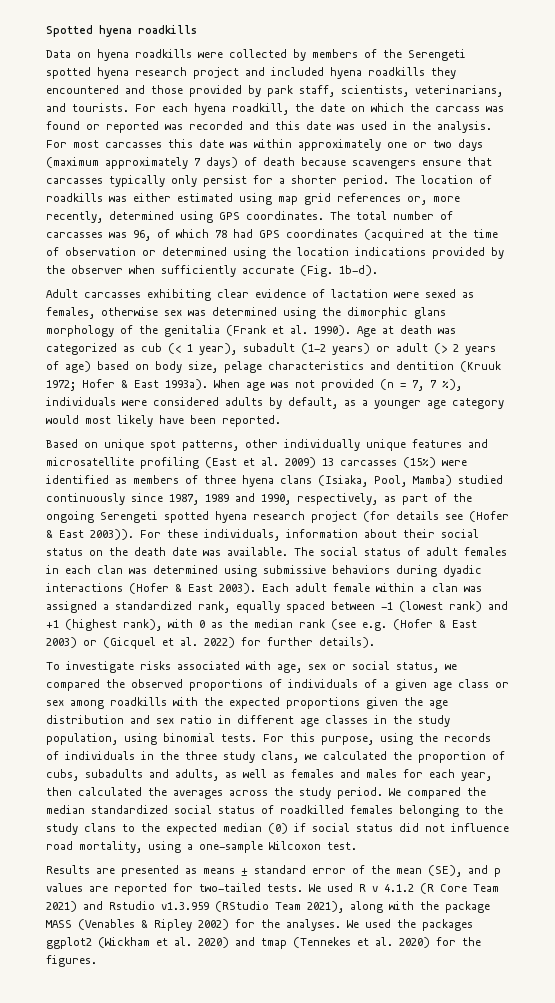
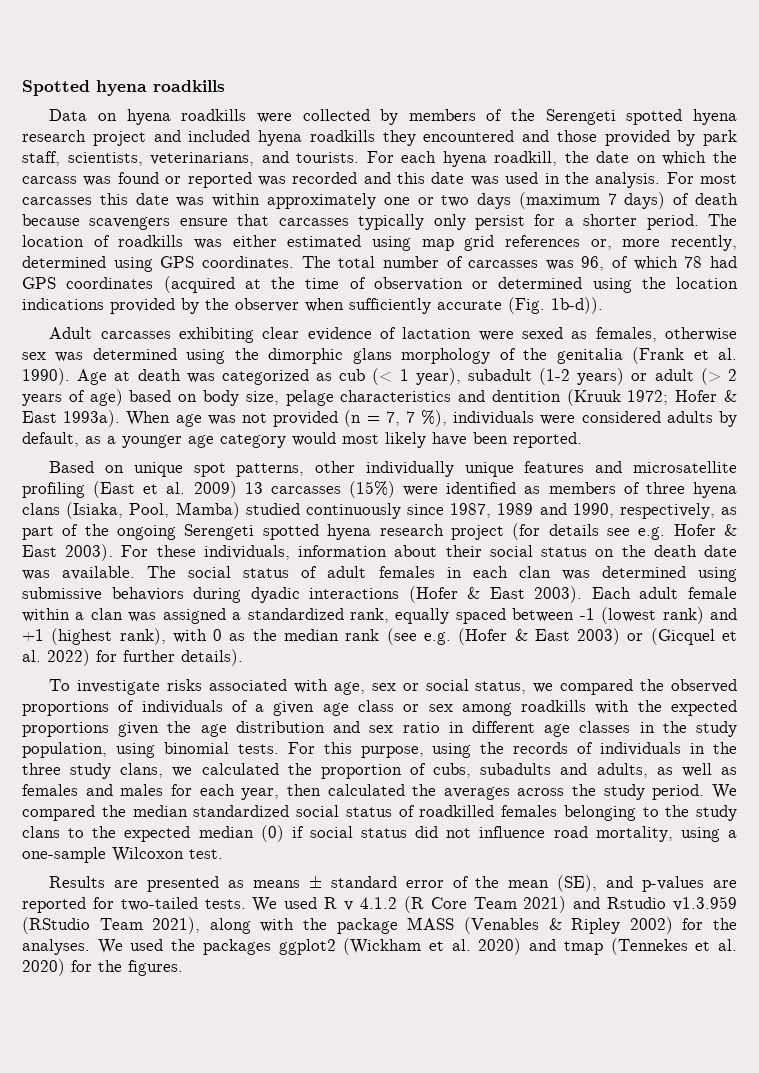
- For most carcasses this date was within approximately one or two days (maximum approximately 7 days) of death because scavengers ensure that carcasses typically only persist for a shorter period.
+ For most carcasses this date was within approximately one or two days (maximum 7 days) of death because scavengers ensure that carcasses typically only persist for a shorter period.
- The total number of carcasses was 96, of which 78 had GPS coordinates (acquired at the time of observation or determined using the location indications provided by the observer when sufficiently accurate (Fig. 1b-d).
+ The total number of carcasses was 96, of which 78 had GPS coordinates (acquired at the time of observation or determined using the location indications provided by the observer when sufficiently accurate (Fig. 1b-d)).
- Based on unique spot patterns, other individually unique features and microsatellite profiling (East et al. 2009) 13 carcasses (15%) were identified as members of three hyena clans (Isiaka, Pool, Mamba) studied continuously since 1987, 1989 and 1990, respectively, as part of the ongoing Serengeti spotted hyena research project (for details see (Hofer & East 2003)).
+ Based on unique spot patterns, other individually unique features and microsatellite profiling (East et al. 2009) 13 carcasses (15%) were identified as members of three hyena clans (Isiaka, Pool, Mamba) studied continuously since 1987, 1989 and 1990, respectively, as part of the ongoing Serengeti spotted hyena research project (for details see e.g. Hofer & East 2003).
- Results are presented as means ± standard error of the mean (SE), and p values are reported for two-tailed tests.
+ Results are presented as means ± standard error of the mean (SE), and p-values are reported for two-tailed tests.

